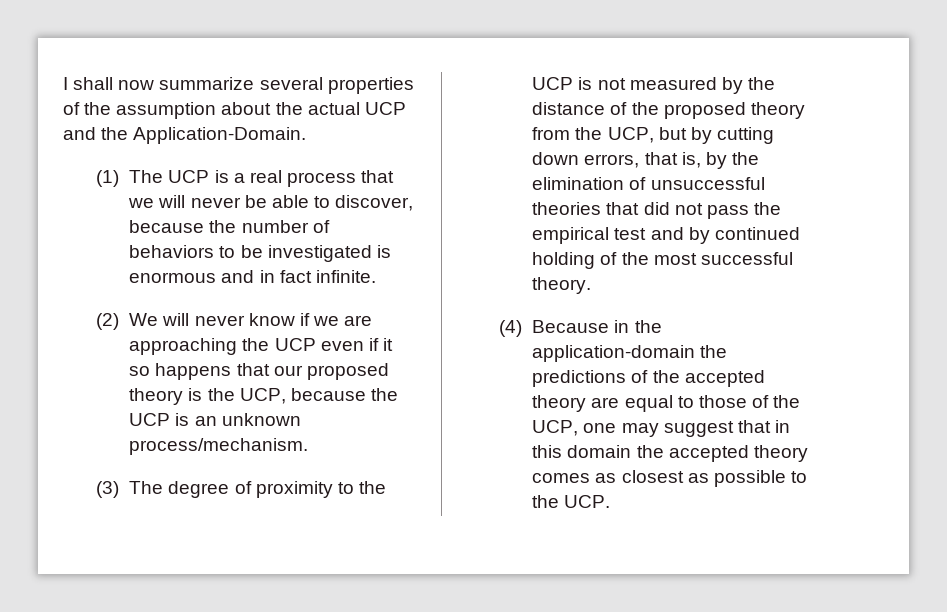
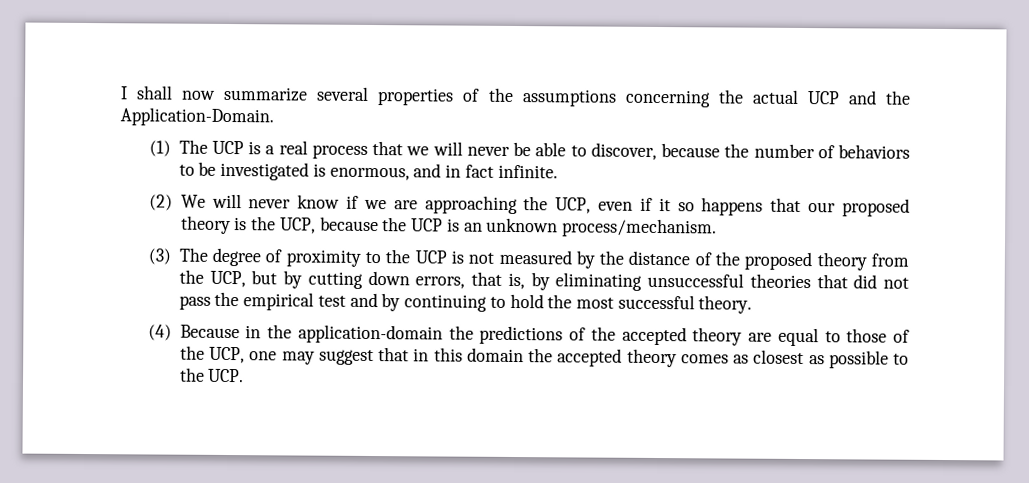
- I shall now summarize several properties of the assumption about the actual UCP and the Application-Domain.
+ I shall now summarize several properties of the assumptions concerning the actual UCP and the Application-Domain.
- (1) The UCP is a real process that we will never be able to discover, because the number of behaviors to be investigated is enormous and in fact infinite.
+ (1) The UCP is a real process that we will never be able to discover, because the number of behaviors to be investigated is enormous, and in fact infinite.
- (2) We will never know if we are approaching the UCP even if it so happens that our proposed theory is the UCP, because the UCP is an unknown process/mechanism.
+ (2) We will never know if we are approaching the UCP, even if it so happens that our proposed theory is the UCP, because the UCP is an unknown process/mechanism.
- (3) The degree of proximity to the UCP is not measured by the distance of the proposed theory from the UCP, but by cutting down errors, that is, by the elimination of unsuccessful theories that did not pass the empirical test and by continued holding of the most successful theory.
+ (3) The degree of proximity to the UCP is not measured by the distance of the proposed theory from the UCP, but by cutting down errors, that is, by eliminating unsuccessful theories that did not pass the empirical test and by continuing to hold the most successful theory.

